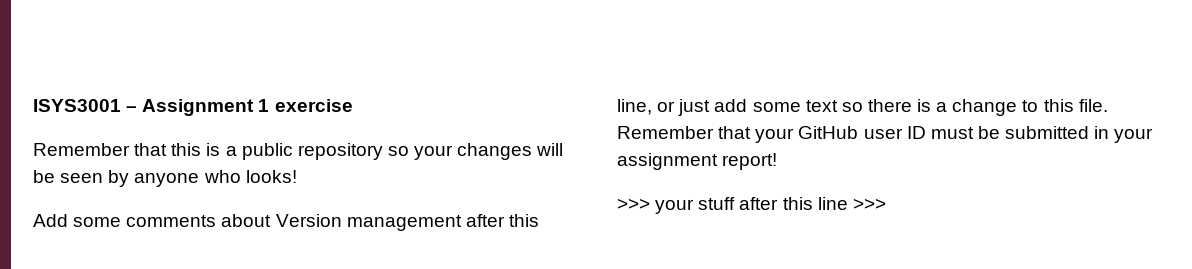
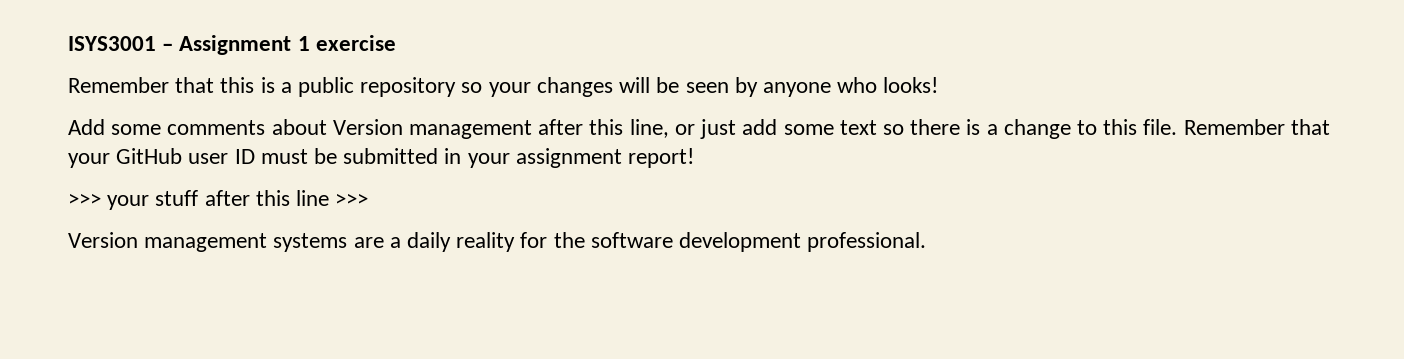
+ Version management systems are a daily reality for the software development professional.

